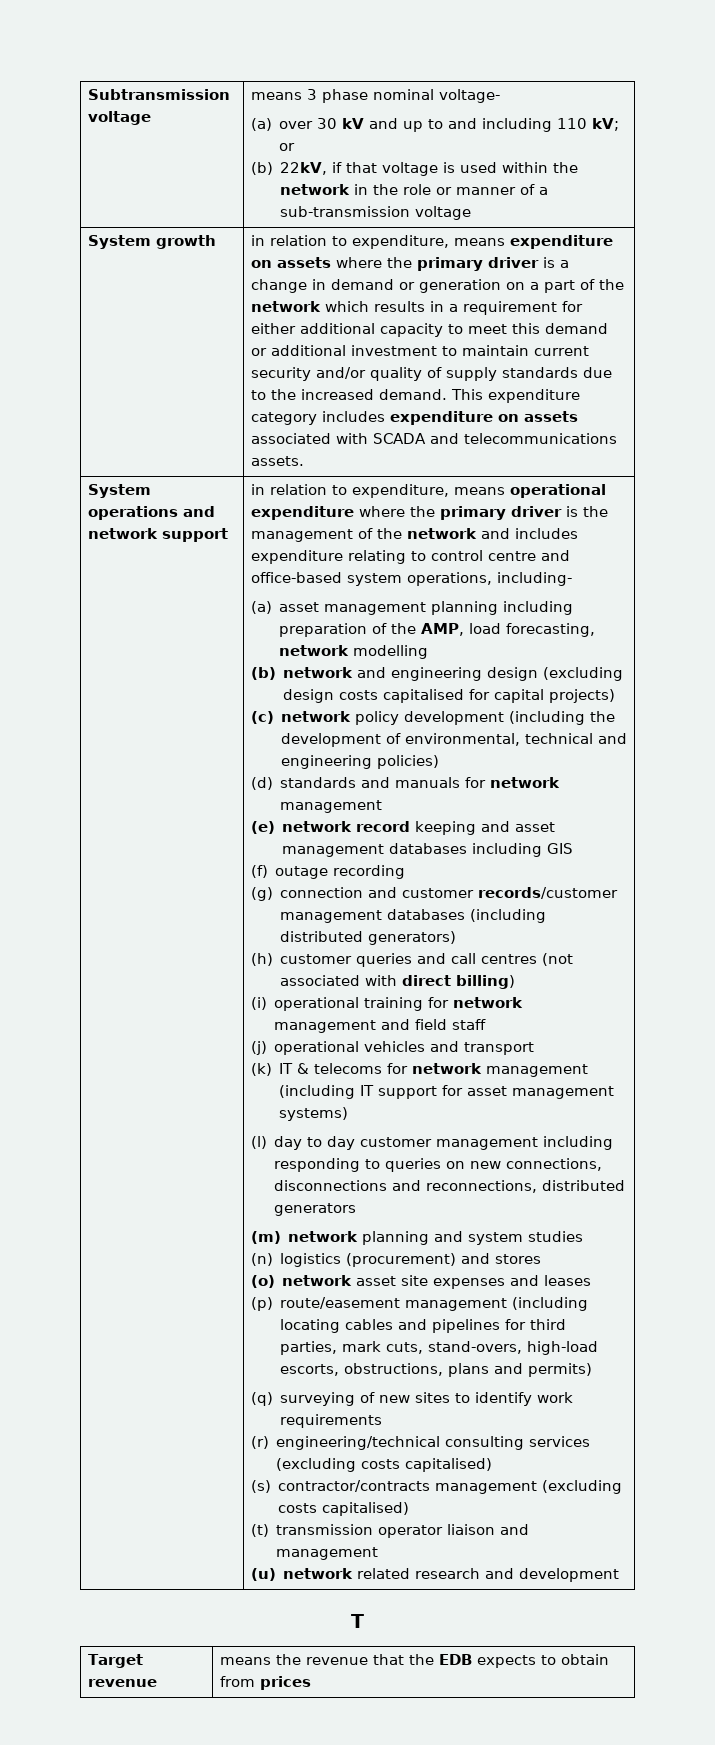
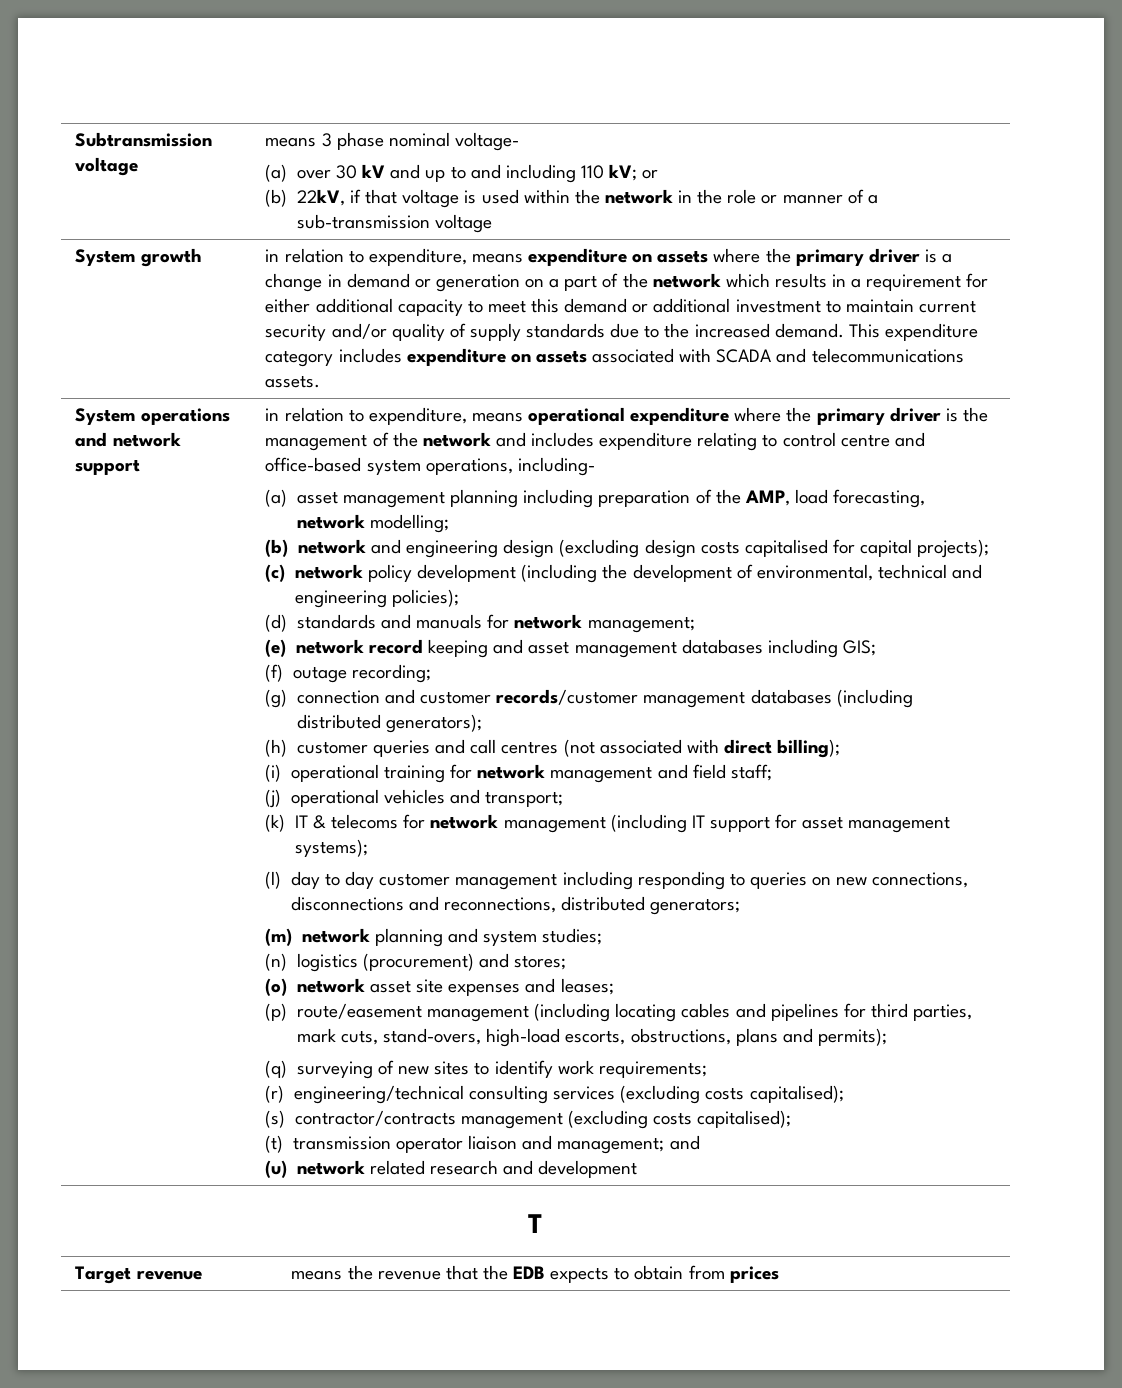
- (a) asset management planning including preparation of the AMP, load forecasting, network modelling
+ (a) asset management planning including preparation of the AMP, load forecasting, network modelling;
- (b) network and engineering design (excluding design costs capitalised for capital projects)
+ (b) network and engineering design (excluding design costs capitalised for capital projects);
- (c) network policy development (including the development of environmental, technical and engineering policies)
+ (c) network policy development (including the development of environmental, technical and engineering policies);
- (d) standards and manuals for network management
+ (d) standards and manuals for network management;
- (e) network record keeping and asset management databases including GIS
+ (e) network record keeping and asset management databases including GIS;
- (f) outage recording
+ (f) outage recording;
- (g) connection and customer records/customer management databases (including distributed generators)
+ (g) connection and customer records/customer management databases (including distributed generators);
- (h) customer queries and call centres (not associated with direct billing)
+ (h) customer queries and call centres (not associated with direct billing);
- (i) operational training for network management and field staff
+ (i) operational training for network management and field staff;
- (j) operational vehicles and transport
+ (j) operational vehicles and transport;
- (k) IT & telecoms for network management (including IT support for asset management systems)
+ (k) IT & telecoms for network management (including IT support for asset management systems);
- (l) day to day customer management including responding to queries on new connections, disconnections and reconnections, distributed generators
+ (l) day to day customer management including responding to queries on new connections, disconnections and reconnections, distributed generators;
- (m) network planning and system studies
+ (m) network planning and system studies;
- (n) logistics (procurement) and stores
+ (n) logistics (procurement) and stores;
- (o) network asset site expenses and leases
+ (o) network asset site expenses and leases;
- (p) route/easement management (including locating cables and pipelines for third parties, mark cuts, stand-overs, high-load escorts, obstructions, plans and permits)
+ (p) route/easement management (including locating cables and pipelines for third parties, mark cuts, stand-overs, high-load escorts, obstructions, plans and permits);
- (q) surveying of new sites to identify work requirements
+ (q) surveying of new sites to identify work requirements;
- (r) engineering/technical consulting services (excluding costs capitalised)
+ (r) engineering/technical consulting services (excluding costs capitalised);
- (s) contractor/contracts management (excluding costs capitalised)
+ (s) contractor/contracts management (excluding costs capitalised);
- (t) transmission operator liaison and management
+ (t) transmission operator liaison and management; and

